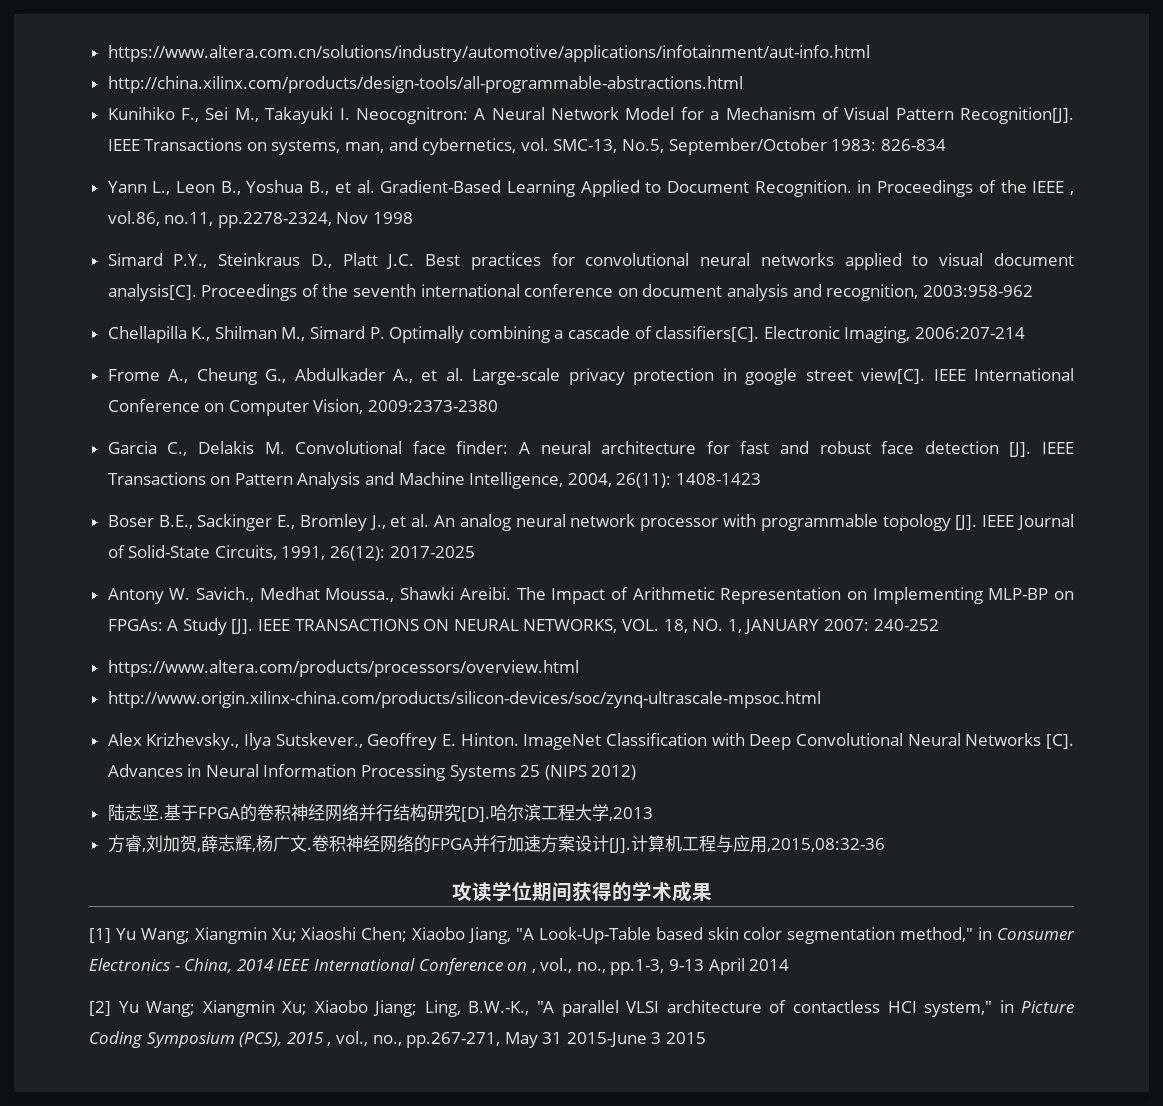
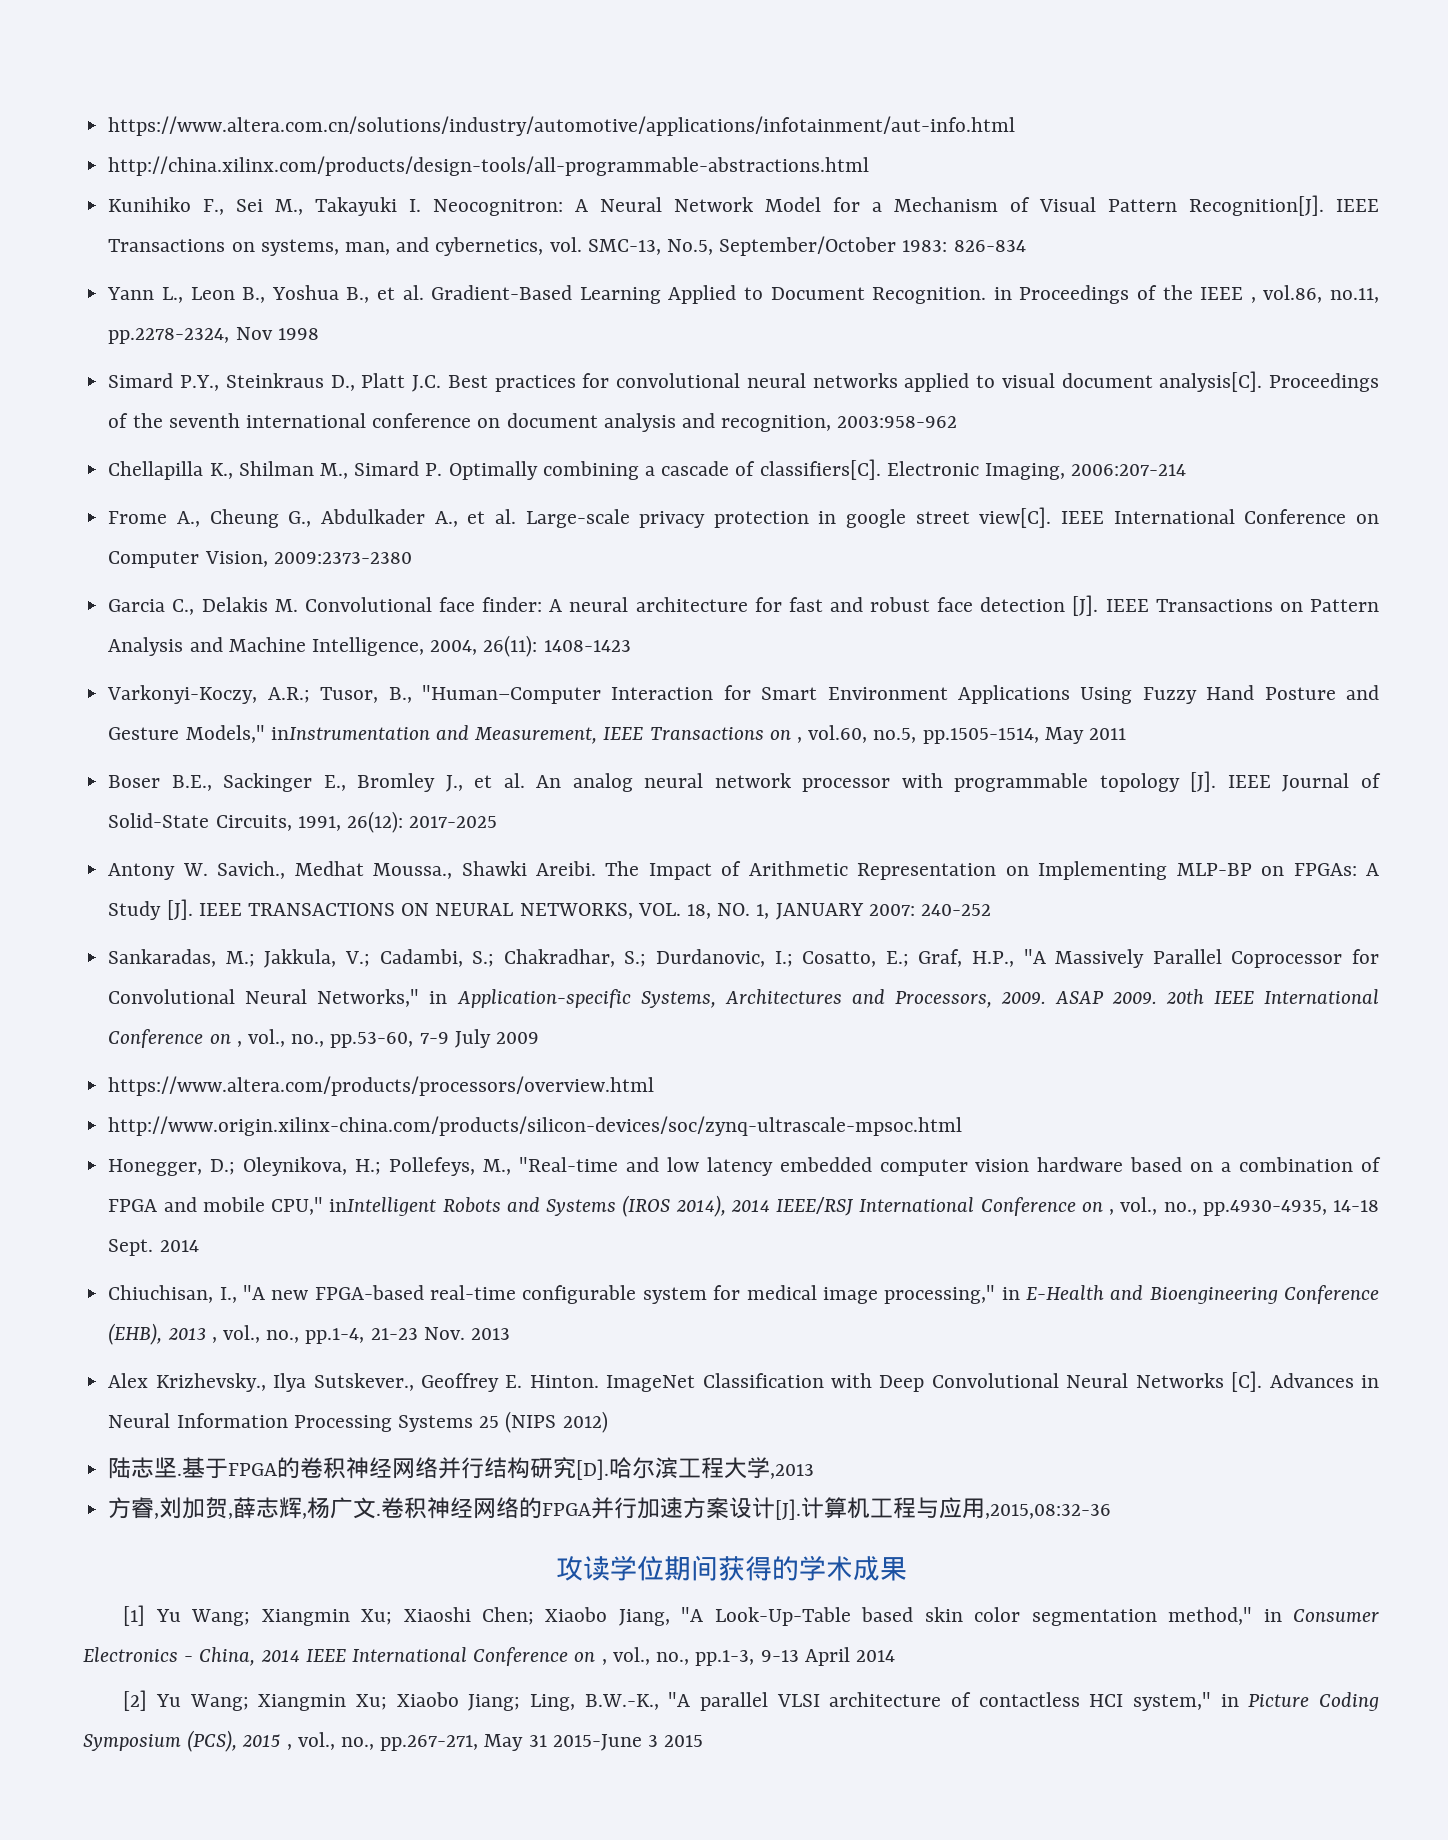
+ Varkonyi-Koczy, A.R.; Tusor, B., "Human–Computer Interaction for Smart Environment Applications Using Fuzzy Hand Posture and Gesture Models," inInstrumentation and Measurement, IEEE Transactions on , vol.60, no.5, pp.1505-1514, May 2011
+ Sankaradas, M.; Jakkula, V.; Cadambi, S.; Chakradhar, S.; Durdanovic, I.; Cosatto, E.; Graf, H.P., "A Massively Parallel Coprocessor for Convolutional Neural Networks," in Application-specific Systems, Architectures and Processors, 2009. ASAP 2009. 20th IEEE International Conference on , vol., no., pp.53-60, 7-9 July 2009
  https://www.altera.com/products/processors/overview.html
  http://www.origin.xilinx-china.com/products/silicon-devices/soc/zynq-ultrascale-mpsoc.html
+ Honegger, D.; Oleynikova, H.; Pollefeys, M., "Real-time and low latency embedded computer vision hardware based on a combination of FPGA and mobile CPU," inIntelligent Robots and Systems (IROS 2014), 2014 IEEE/RSJ International Conference on , vol., no., pp.4930-4935, 14-18 Sept. 2014
+ Chiuchisan, I., "A new FPGA-based real-time configurable system for medical image processing," in E-Health and Bioengineering Conference (EHB), 2013 , vol., no., pp.1-4, 21-23 Nov. 2013

